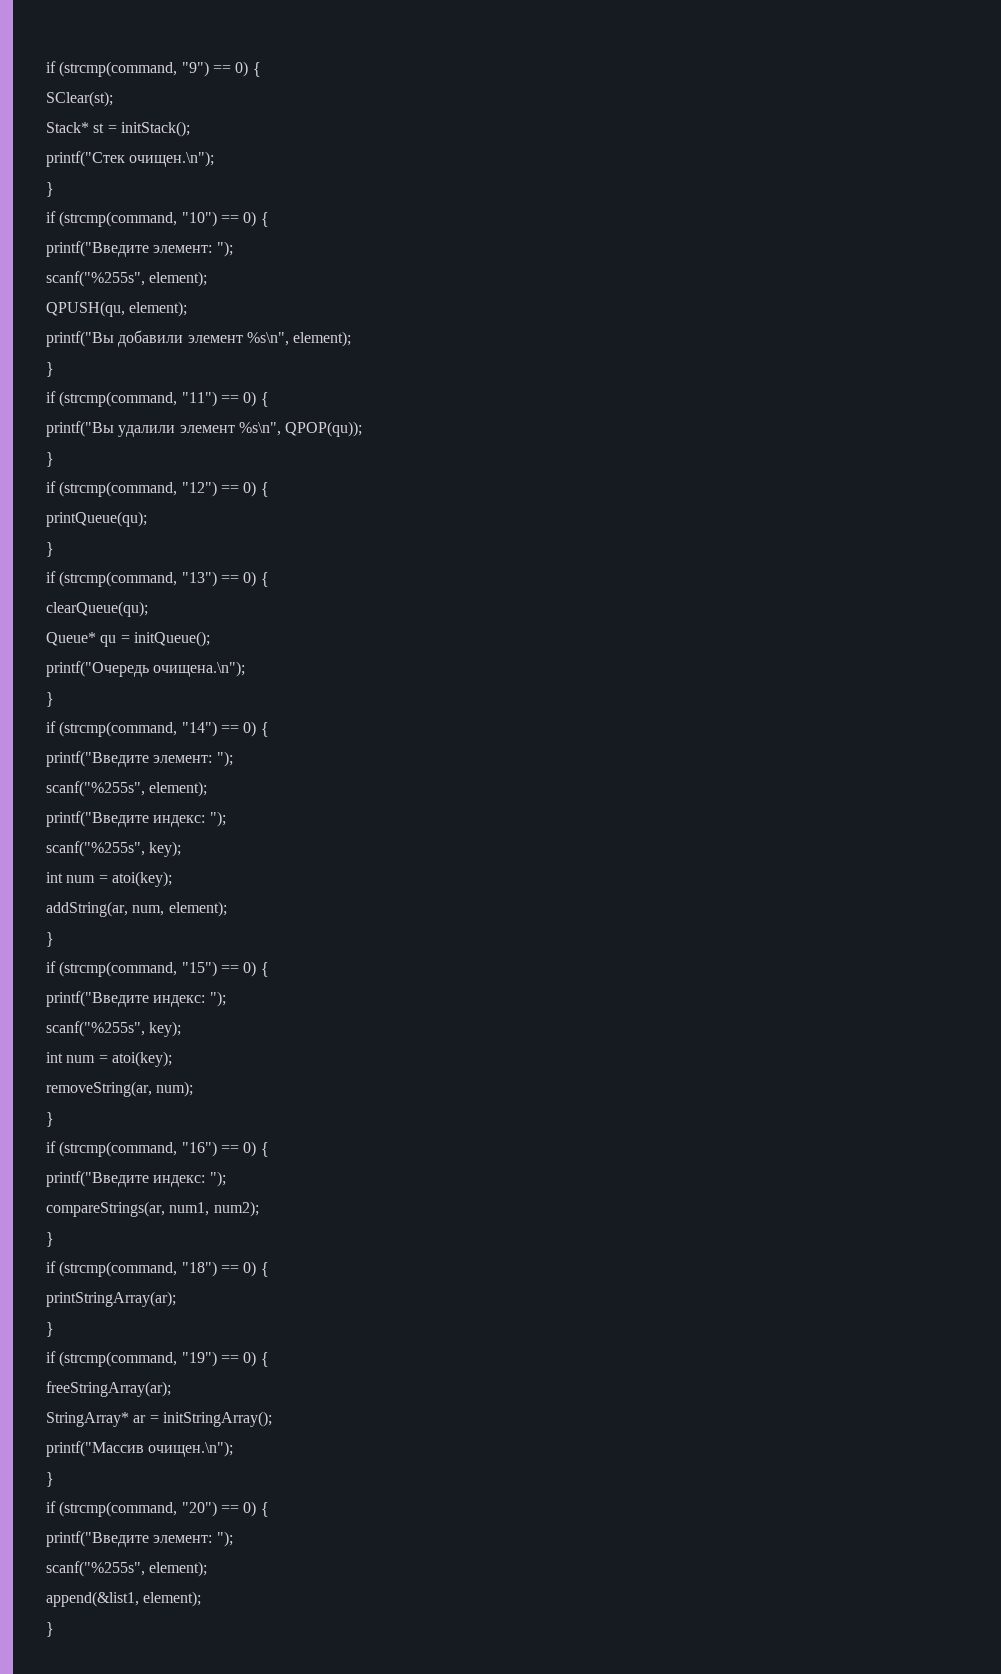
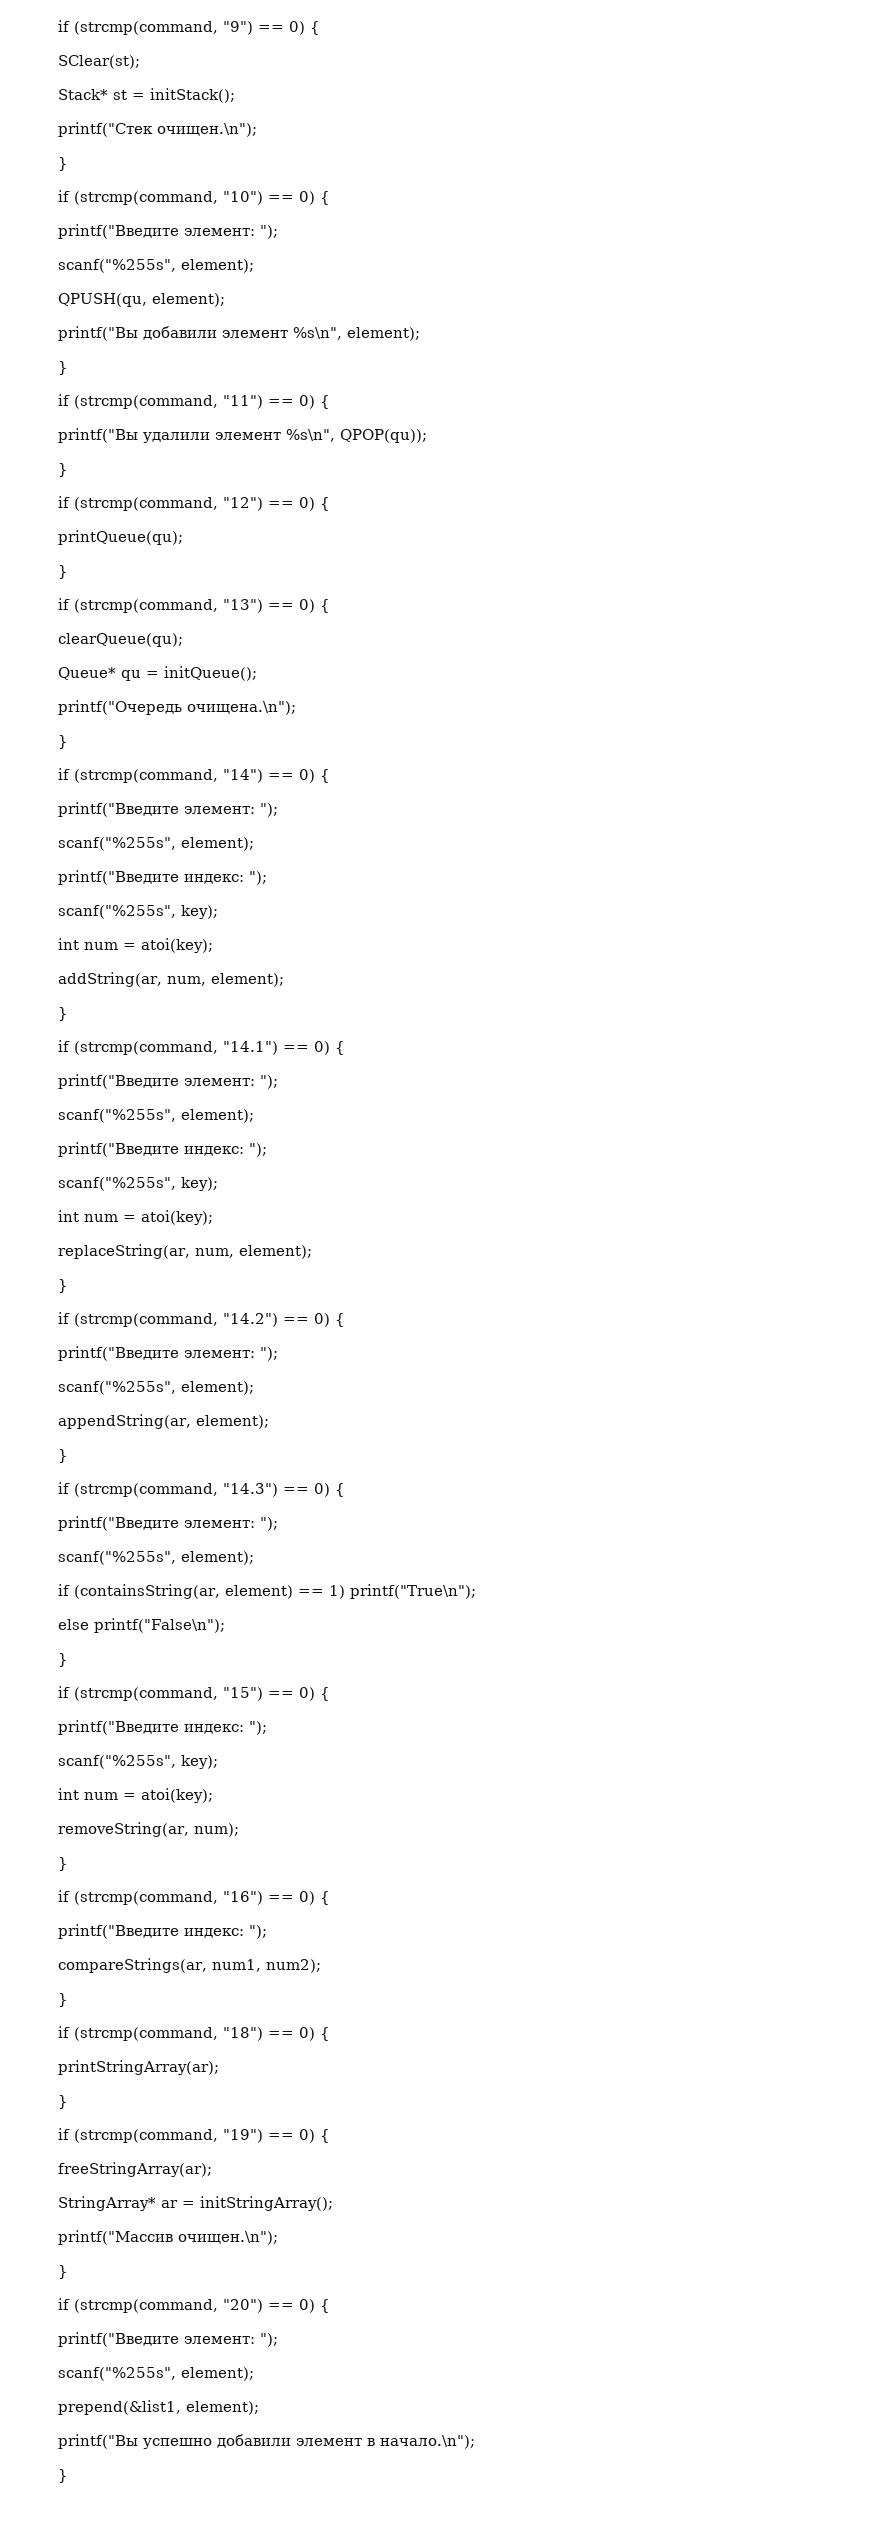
+ if (strcmp(command, "14.1") == 0) {
+ printf("Введите элемент: ");
+ scanf("%255s", element);
+ printf("Введите индекс: ");
+ scanf("%255s", key);
+ int num = atoi(key);
+ replaceString(ar, num, element);
+ }
+ if (strcmp(command, "14.2") == 0) {
+ printf("Введите элемент: ");
+ scanf("%255s", element);
+ appendString(ar, element);
+ }
+ if (strcmp(command, "14.3") == 0) {
+ printf("Введите элемент: ");
+ scanf("%255s", element);
+ if (containsString(ar, element) == 1) printf("True\n");
+ else printf("False\n");
+ }
- append(&list1, element);
+ prepend(&list1, element);
+ printf("Вы успешно добавили элемент в начало.\n");

